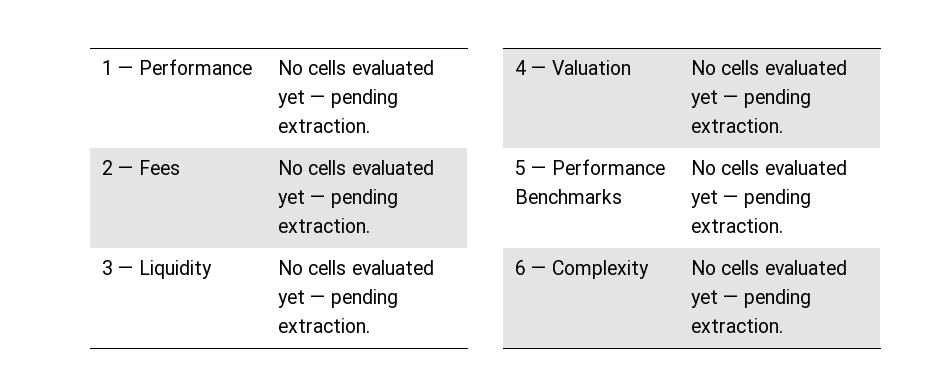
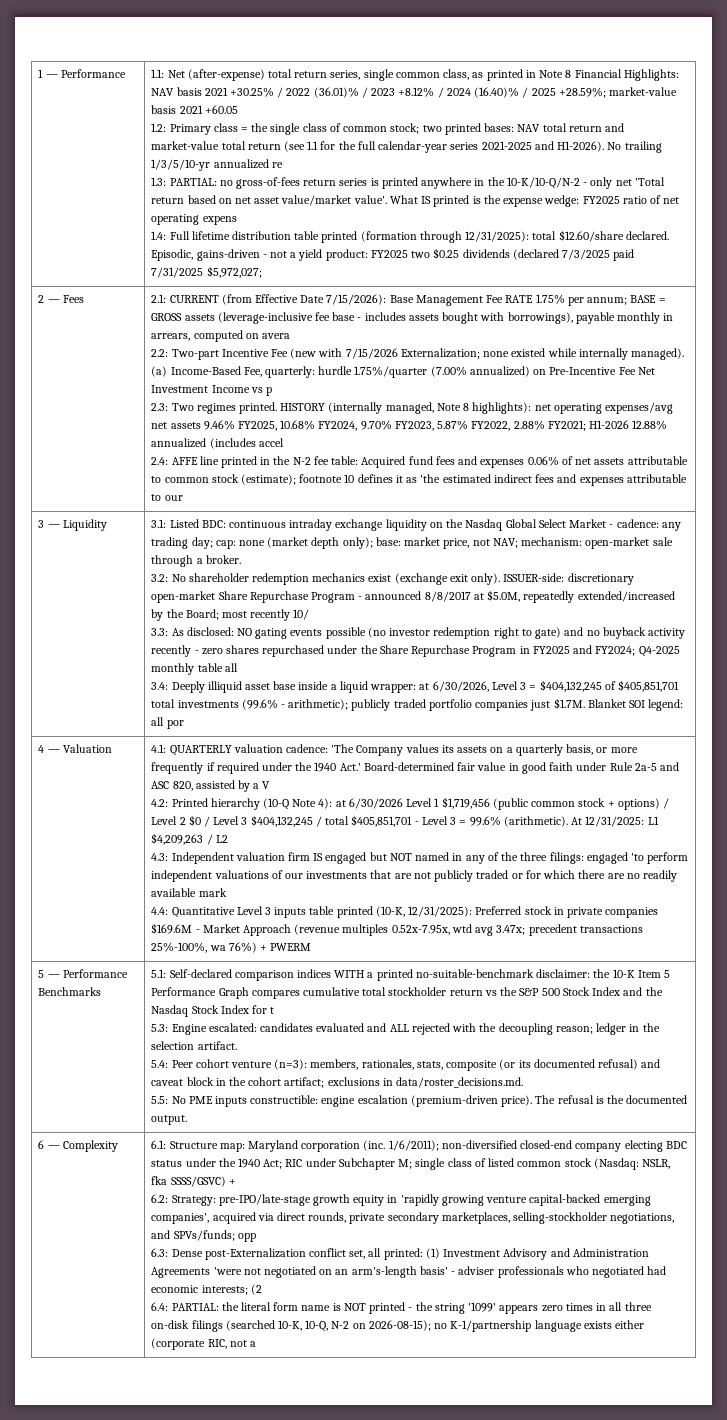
- 1 — Performance | No cells evaluated yet — pending extraction.
- 2 — Fees | No cells evaluated yet — pending extraction.
- 3 — Liquidity | No cells evaluated yet — pending extraction.
- 4 — Valuation | No cells evaluated yet — pending extraction.
- 5 — Performance Benchmarks | No cells evaluated yet — pending extraction.
- 6 — Complexity | No cells evaluated yet — pending extraction.
+ 1 — Performance | 1.1: Net (after-expense) total return series, single common class, as printed in Note 8 Financial Highlights: NAV basis 2021 +30.25% / 2022 (36.01)% / 2023 +8.12% / 2024 (16.40)% / 2025 +28.59%; market-value basis 2021 +60.05
+ 1.2: Primary class = the single class of common stock; two printed bases: NAV total return and market-value total return (see 1.1 for the full calendar-year series 2021-2025 and H1-2026). No trailing 1/3/5/10-yr annualized re
+ 1.3: PARTIAL: no gross-of-fees return series is printed anywhere in the 10-K/10-Q/N-2 - only net 'Total return based on net asset value/market value'. What IS printed is the expense wedge: FY2025 ratio of net operating expens
+ 1.4: Full lifetime distribution table printed (formation through 12/31/2025): total $12.60/share declared. Episodic, gains-driven - not a yield product: FY2025 two $0.25 dividends (declared 7/3/2025 paid 7/31/2025 $5,972,027;
+ 2 — Fees | 2.1: CURRENT (from Effective Date 7/15/2026): Base Management Fee RATE 1.75% per annum; BASE = GROSS assets (leverage-inclusive fee base - includes assets bought with borrowings), payable monthly in arrears, computed on avera
+ 2.2: Two-part Incentive Fee (new with 7/15/2026 Externalization; none existed while internally managed). (a) Income-Based Fee, quarterly: hurdle 1.75%/quarter (7.00% annualized) on Pre-Incentive Fee Net Investment Income vs p
+ 2.3: Two regimes printed. HISTORY (internally managed, Note 8 highlights): net operating expenses/avg net assets 9.46% FY2025, 10.68% FY2024, 9.70% FY2023, 5.87% FY2022, 2.88% FY2021; H1-2026 12.88% annualized (includes accel
+ 2.4: AFFE line printed in the N-2 fee table: Acquired fund fees and expenses 0.06% of net assets attributable to common stock (estimate); footnote 10 defines it as 'the estimated indirect fees and expenses attributable to our
+ 3 — Liquidity | 3.1: Listed BDC: continuous intraday exchange liquidity on the Nasdaq Global Select Market - cadence: any trading day; cap: none (market depth only); base: market price, not NAV; mechanism: open-market sale through a broker.
+ 3.2: No shareholder redemption mechanics exist (exchange exit only). ISSUER-side: discretionary open-market Share Repurchase Program - announced 8/8/2017 at $5.0M, repeatedly extended/increased by the Board; most recently 10/
+ 3.3: As disclosed: NO gating events possible (no investor redemption right to gate) and no buyback activity recently - zero shares repurchased under the Share Repurchase Program in FY2025 and FY2024; Q4-2025 monthly table all
+ 3.4: Deeply illiquid asset base inside a liquid wrapper: at 6/30/2026, Level 3 = $404,132,245 of $405,851,701 total investments (99.6% - arithmetic); publicly traded portfolio companies just $1.7M. Blanket SOI legend: all por
+ 4 — Valuation | 4.1: QUARTERLY valuation cadence: 'The Company values its assets on a quarterly basis, or more frequently if required under the 1940 Act.' Board-determined fair value in good faith under Rule 2a-5 and ASC 820, assisted by a V
+ 4.2: Printed hierarchy (10-Q Note 4): at 6/30/2026 Level 1 $1,719,456 (public common stock + options) / Level 2 $0 / Level 3 $404,132,245 / total $405,851,701 - Level 3 = 99.6% (arithmetic). At 12/31/2025: L1 $4,209,263 / L2
+ 4.3: Independent valuation firm IS engaged but NOT named in any of the three filings: engaged 'to perform independent valuations of our investments that are not publicly traded or for which there are no readily available mark
+ 4.4: Quantitative Level 3 inputs table printed (10-K, 12/31/2025): Preferred stock in private companies $169.6M - Market Approach (revenue multiples 0.52x-7.95x, wtd avg 3.47x; precedent transactions 25%-100%, wa 76%) + PWERM
+ 5 — Performance Benchmarks | 5.1: Self-declared comparison indices WITH a printed no-suitable-benchmark disclaimer: the 10-K Item 5 Performance Graph compares cumulative total stockholder return vs the S&P 500 Stock Index and the Nasdaq Stock Index for t
+ 5.3: Engine escalated: candidates evaluated and ALL rejected with the decoupling reason; ledger in the selection artifact.
+ 5.4: Peer cohort venture (n=3): members, rationales, stats, composite (or its documented refusal) and caveat block in the cohort artifact; exclusions in data/roster_decisions.md.
+ 5.5: No PME inputs constructible: engine escalation (premium-driven price). The refusal is the documented output.
+ 6 — Complexity | 6.1: Structure map: Maryland corporation (inc. 1/6/2011); non-diversified closed-end company electing BDC status under the 1940 Act; RIC under Subchapter M; single class of listed common stock (Nasdaq: NSLR, fka SSSS/GSVC) +
+ 6.2: Strategy: pre-IPO/late-stage growth equity in 'rapidly growing venture capital-backed emerging companies', acquired via direct rounds, private secondary marketplaces, selling-stockholder negotiations, and SPVs/funds; opp
+ 6.3: Dense post-Externalization conflict set, all printed: (1) Investment Advisory and Administration Agreements 'were not negotiated on an arm's-length basis' - adviser professionals who negotiated had economic interests; (2
+ 6.4: PARTIAL: the literal form name is NOT printed - the string '1099' appears zero times in all three on-disk filings (searched 10-K, 10-Q, N-2 on 2026-08-15); no K-1/partnership language exists either (corporate RIC, not a

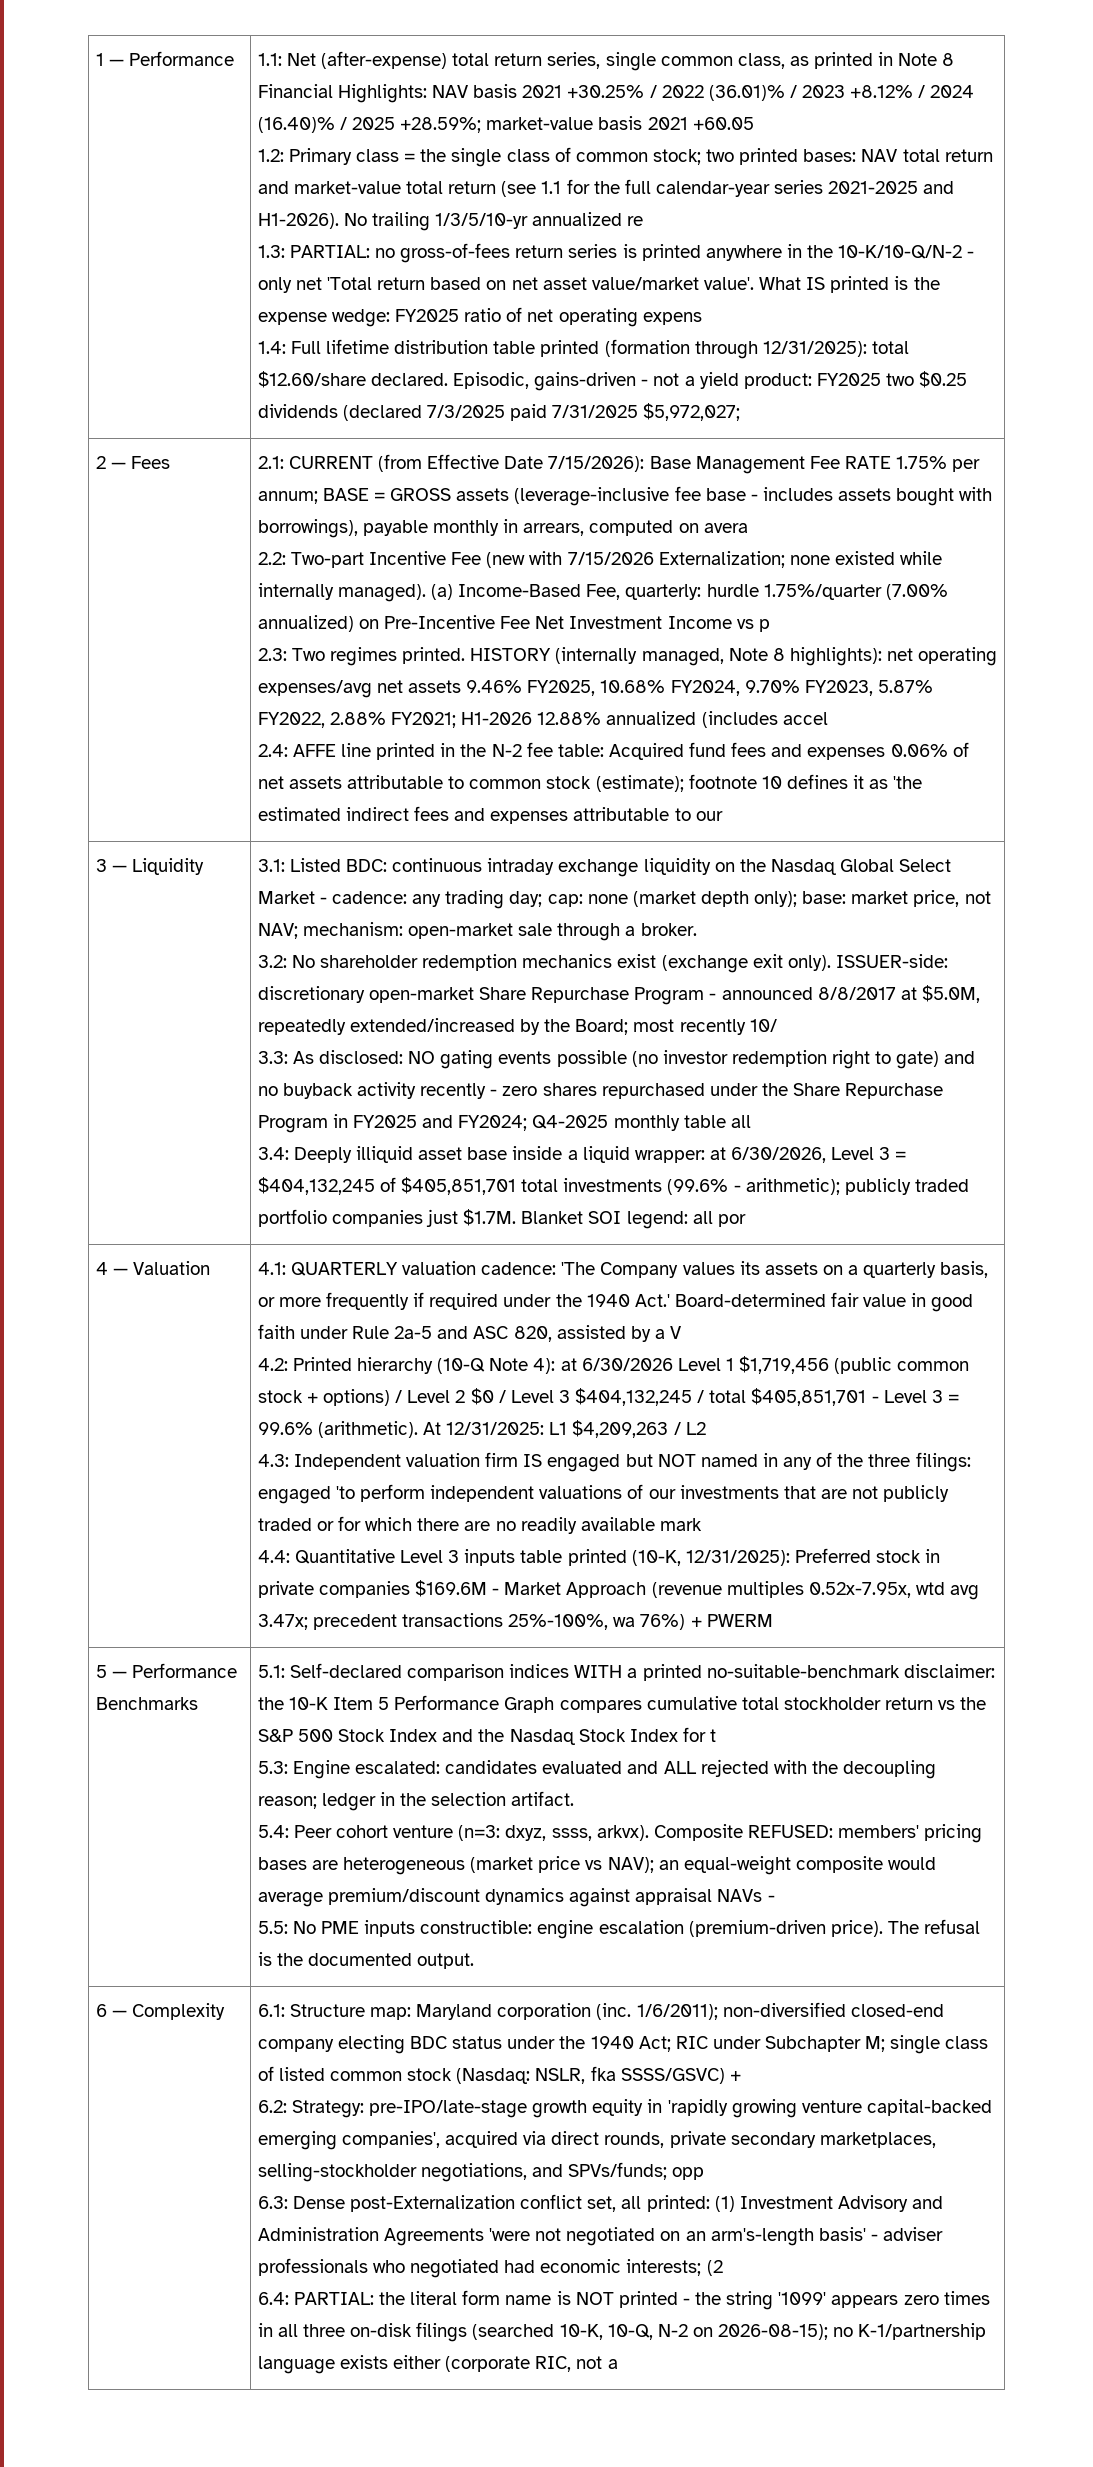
- 5.4: Peer cohort venture (n=3): members, rationales, stats, composite (or its documented refusal) and caveat block in the cohort artifact; exclusions in data/roster_decisions.md.
+ 5.4: Peer cohort venture (n=3: dxyz, ssss, arkvx). Composite REFUSED: members' pricing bases are heterogeneous (market price vs NAV); an equal-weight composite would average premium/discount dynamics against appraisal NAVs -

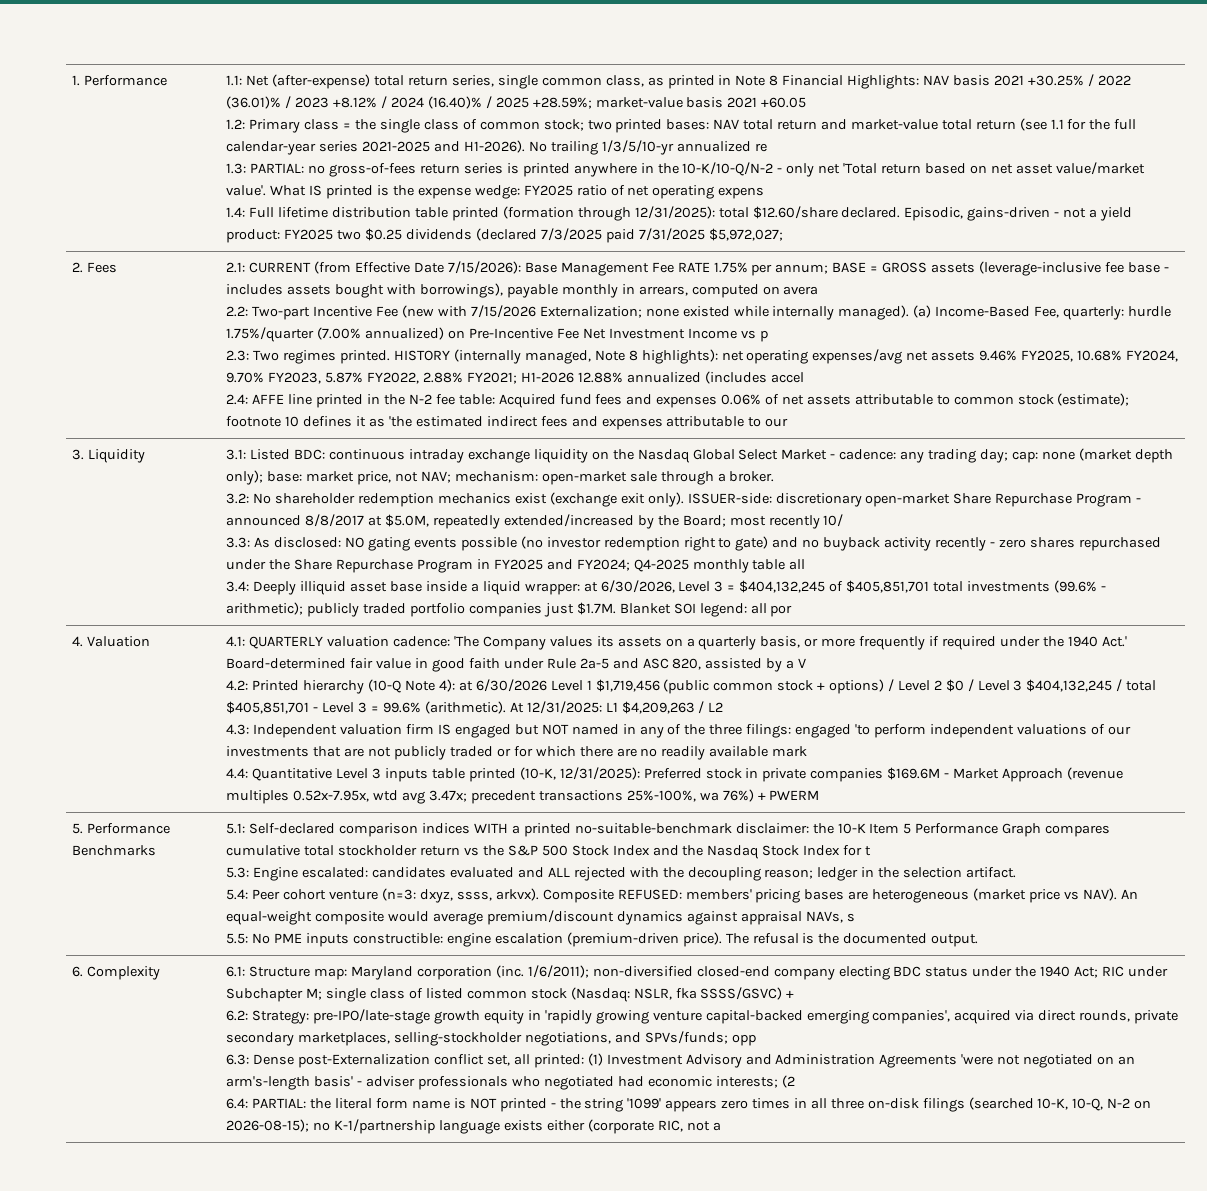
- 1 — Performance
+ 1. Performance
- 2 — Fees
+ 2. Fees
- 3 — Liquidity
+ 3. Liquidity
- 4 — Valuation
+ 4. Valuation
- 5 — Performance Benchmarks
+ 5. Performance Benchmarks
- Composite REFUSED: members' pricing bases are heterogeneous (market price vs NAV); an equal-weight composite would average premium/discount dynamics against appraisal NAVs -
+ Composite REFUSED: members' pricing bases are heterogeneous (market price vs NAV). An equal-weight composite would average premium/discount dynamics against appraisal NAVs, s
- 6 — Complexity
+ 6. Complexity

